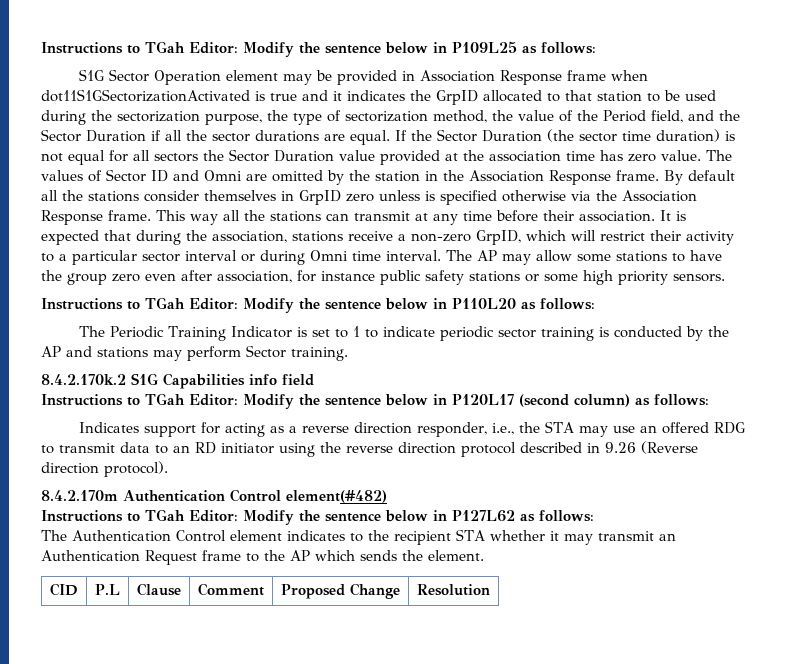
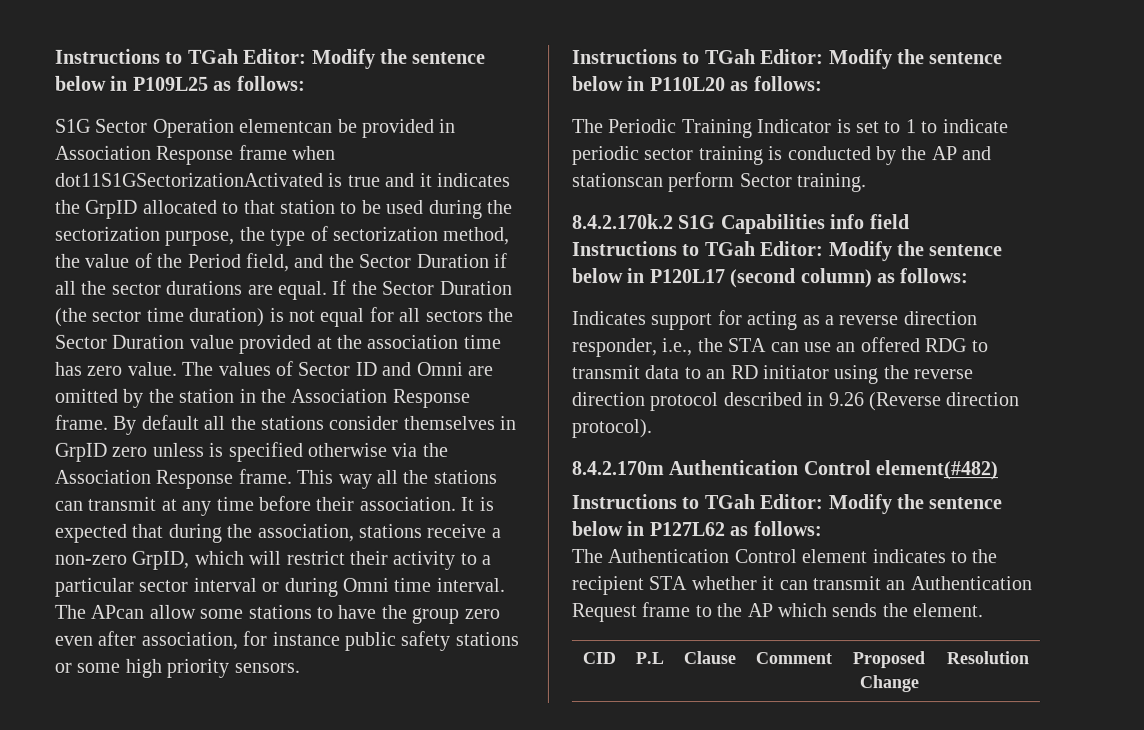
- S1G Sector Operation element may be provided in Association Response frame when dot11S1GSectorizationActivated is true and it indicates the GrpID allocated to that station to be used during the sectorization purpose, the type of sectorization method, the value of the Period field, and the Sector Duration if all the sector durations are equal.
+ S1G Sector Operation elementcan be provided in Association Response frame when dot11S1GSectorizationActivated is true and it indicates the GrpID allocated to that station to be used during the sectorization purpose, the type of sectorization method, the value of the Period field, and the Sector Duration if all the sector durations are equal.
- The AP may allow some stations to have the group zero even after association, for instance public safety stations or some high priority sensors.
+ The APcan allow some stations to have the group zero even after association, for instance public safety stations or some high priority sensors.
- The Periodic Training Indicator is set to 1 to indicate periodic sector training is conducted by the AP and stations may perform Sector training.
+ The Periodic Training Indicator is set to 1 to indicate periodic sector training is conducted by the AP and stationscan perform Sector training.
- Indicates support for acting as a reverse direction responder, i.e., the STA may use an offered RDG to transmit data to an RD initiator using the reverse direction protocol described in 9.26 (Reverse direction protocol).
+ Indicates support for acting as a reverse direction responder, i.e., the STA can use an offered RDG to transmit data to an RD initiator using the reverse direction protocol described in 9.26 (Reverse direction protocol).
- The Authentication Control element indicates to the recipient STA whether it may transmit an Authentication Request frame to the AP which sends the element.
+ The Authentication Control element indicates to the recipient STA whether it can transmit an Authentication Request frame to the AP which sends the element.

